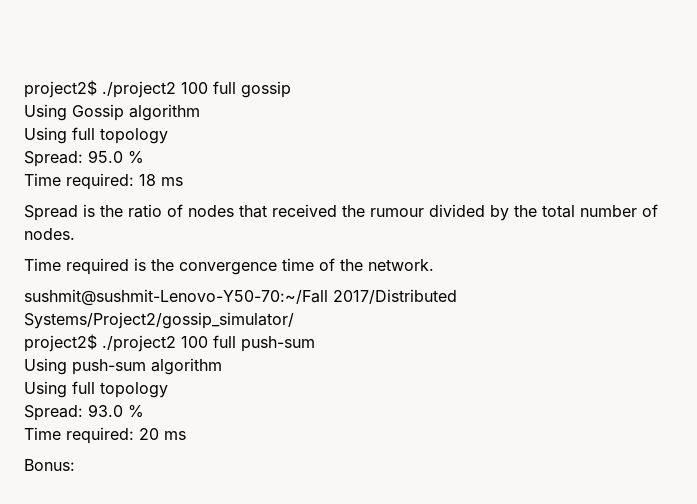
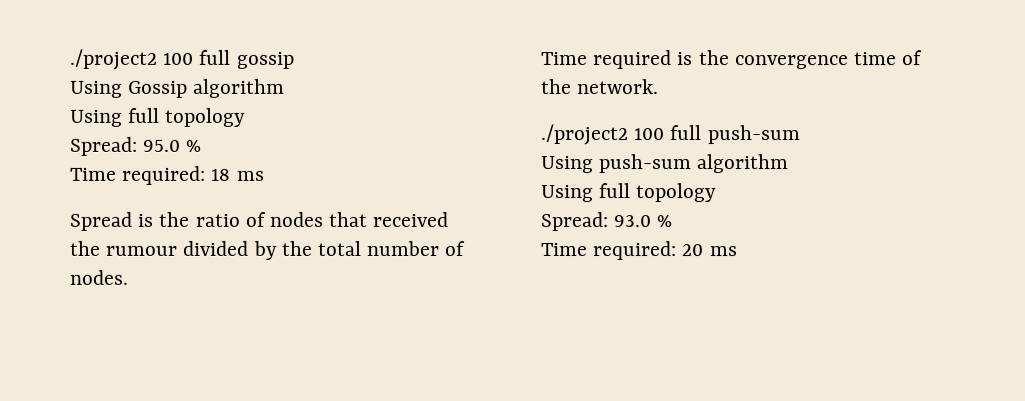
- project2$ ./project2 100 full gossip
+ ./project2 100 full gossip
- sushmit@sushmit-Lenovo-Y50-70:~/Fall 2017/Distributed Systems/Project2/gossip_simulator/
- project2$ ./project2 100 full push-sum
+ ./project2 100 full push-sum
- Bonus:

